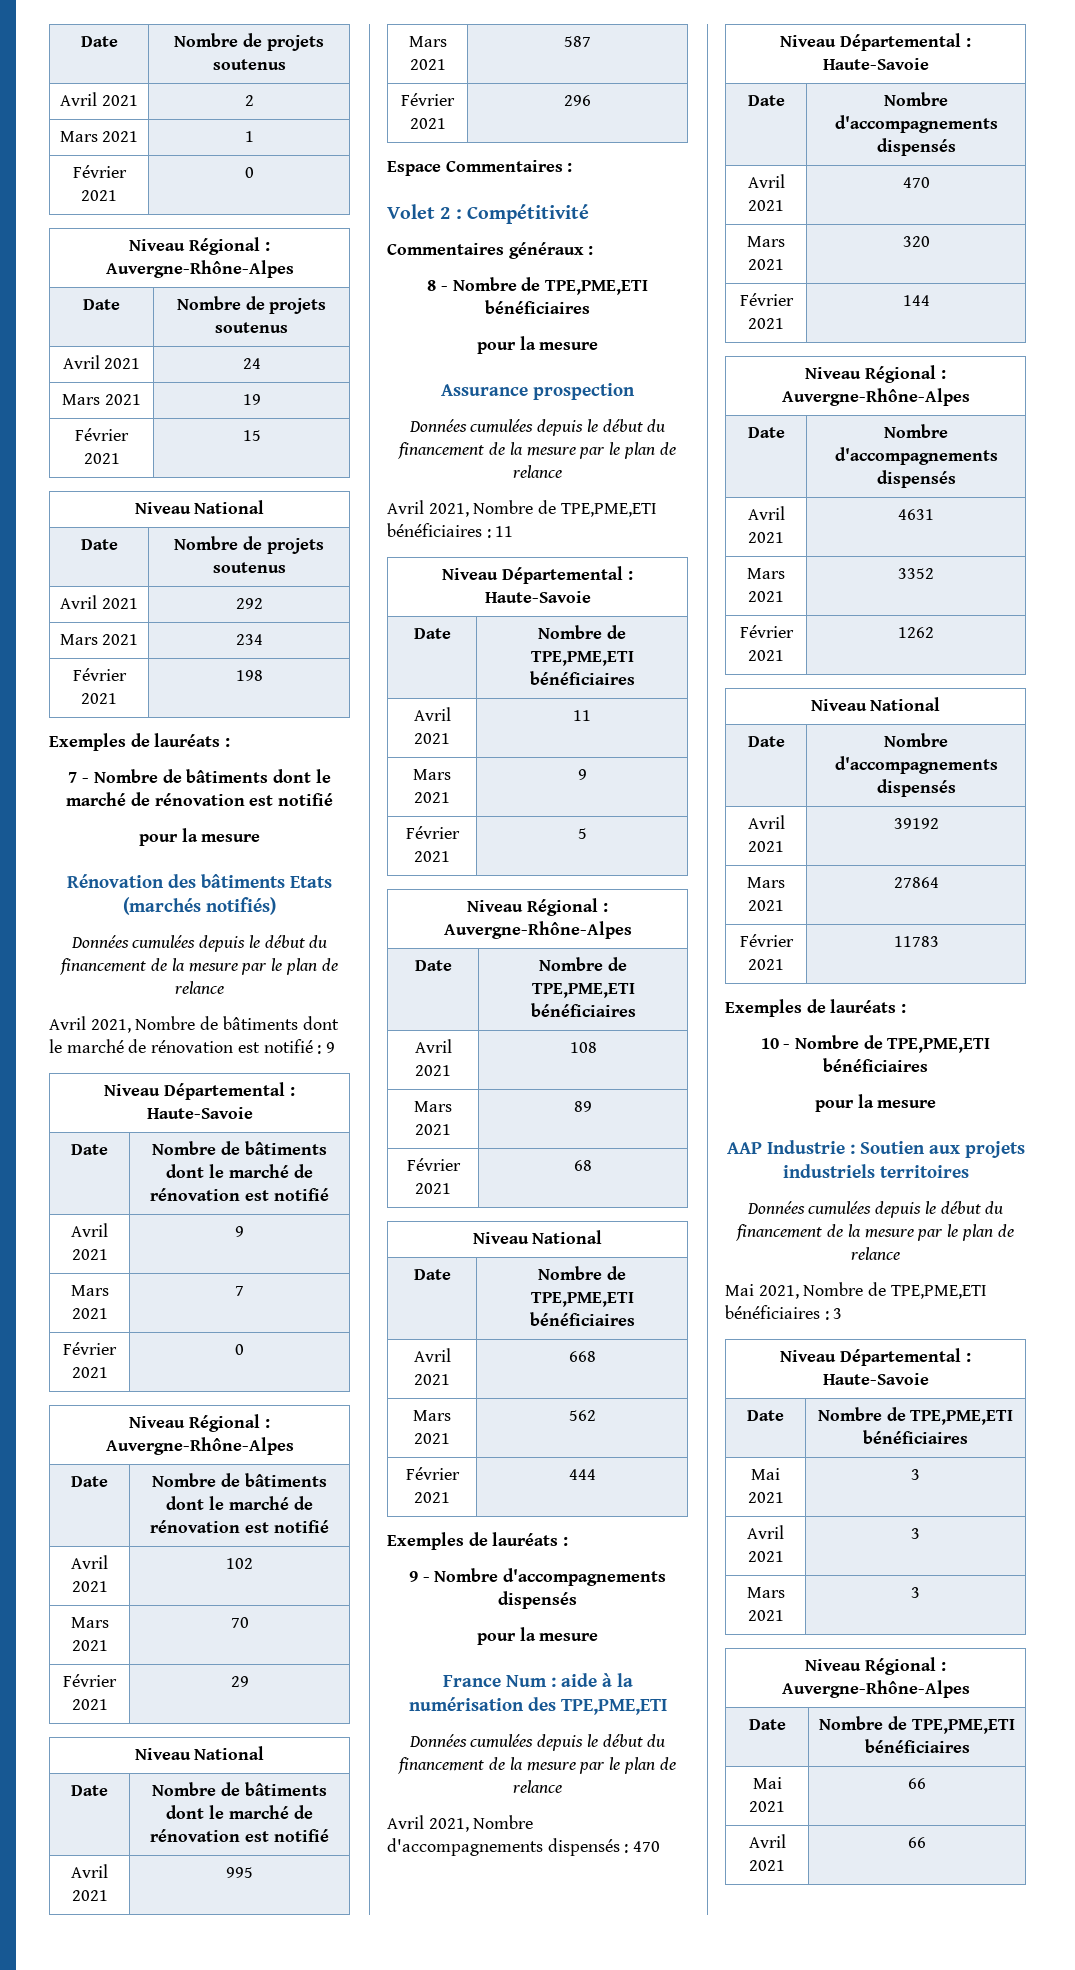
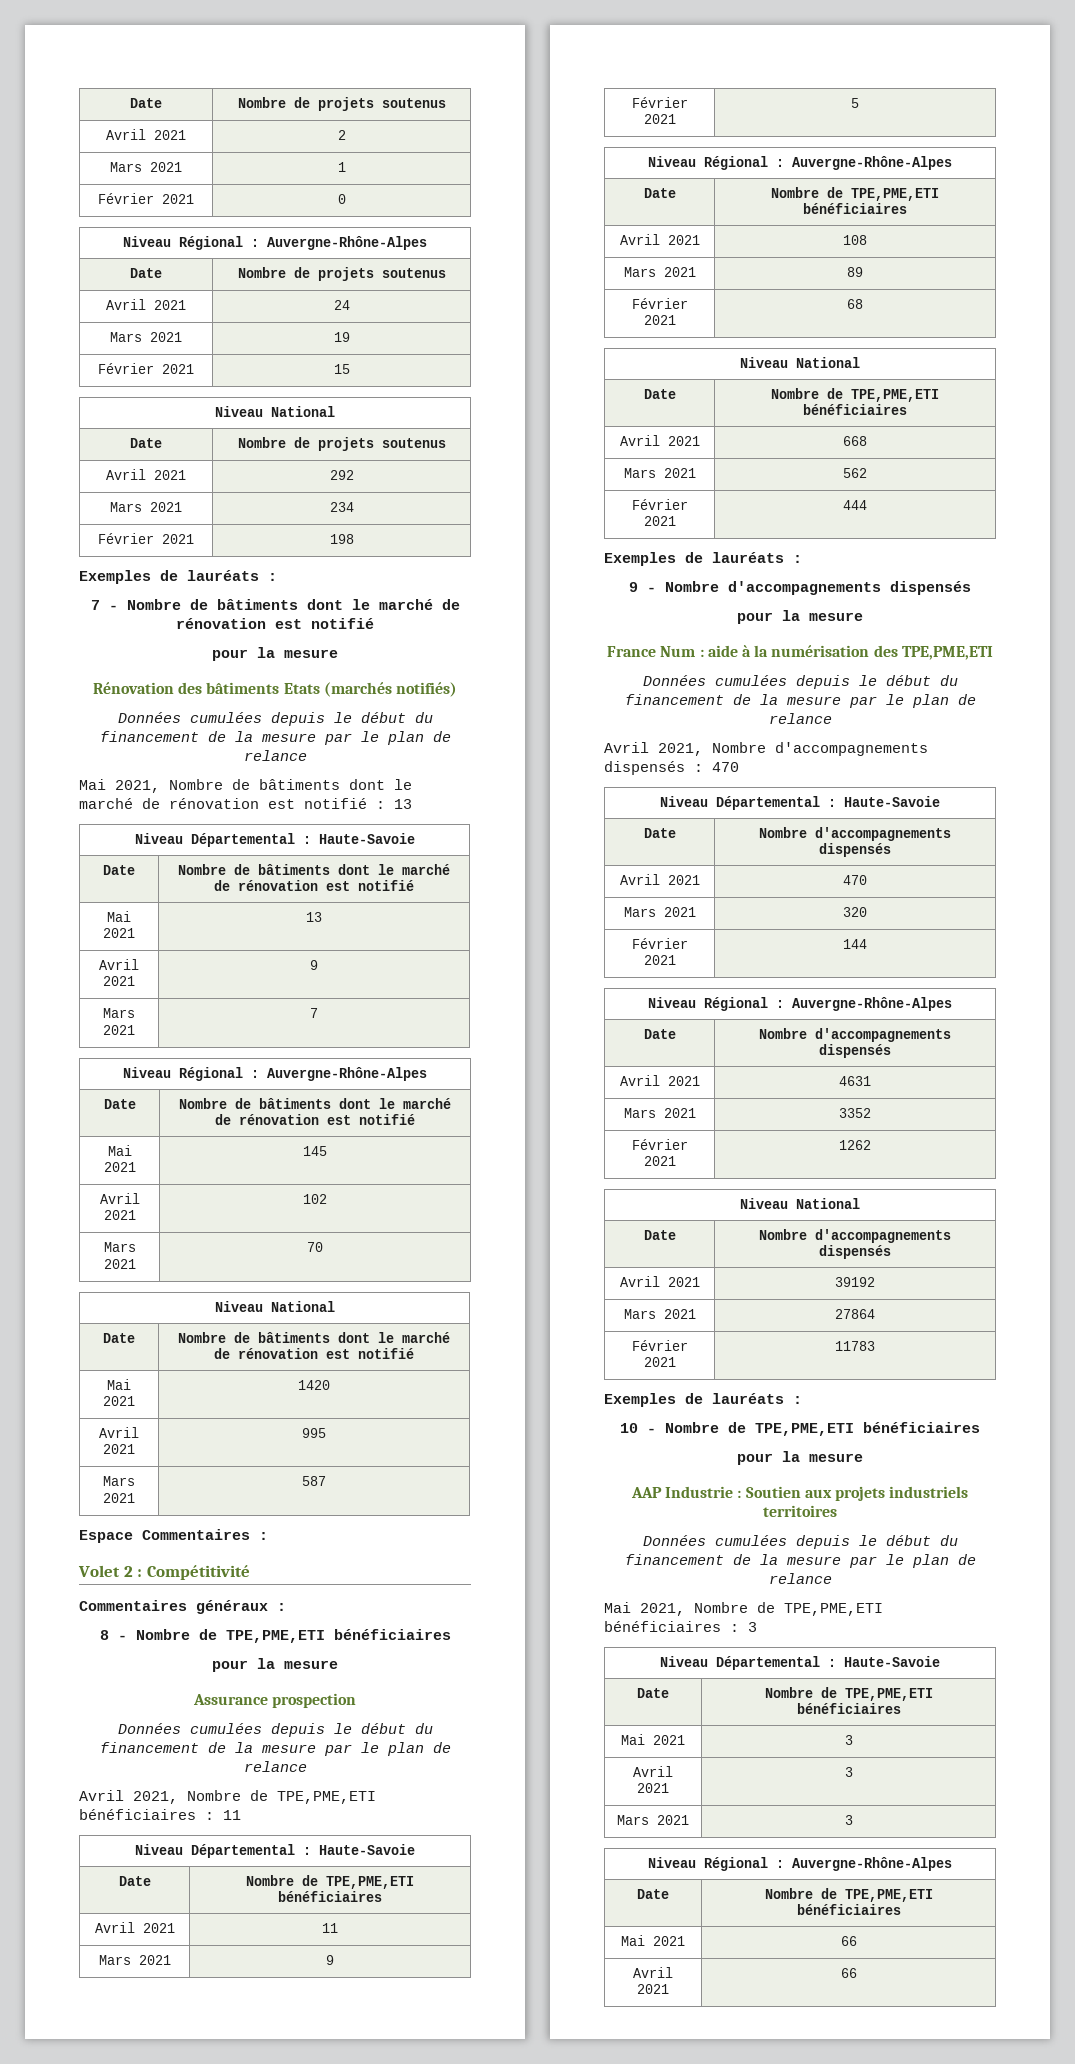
- Avril 2021, Nombre de bâtiments dont le marché de rénovation est notifié : 9
+ Mai 2021, Nombre de bâtiments dont le marché de rénovation est notifié : 13
+ Mai 2021 | 13
  Mars 2021 | 7
- Février 2021 | 0
+ Mai 2021 | 145
- Février 2021 | 29
+ Mai 2021 | 1420
- Février 2021 | 296

